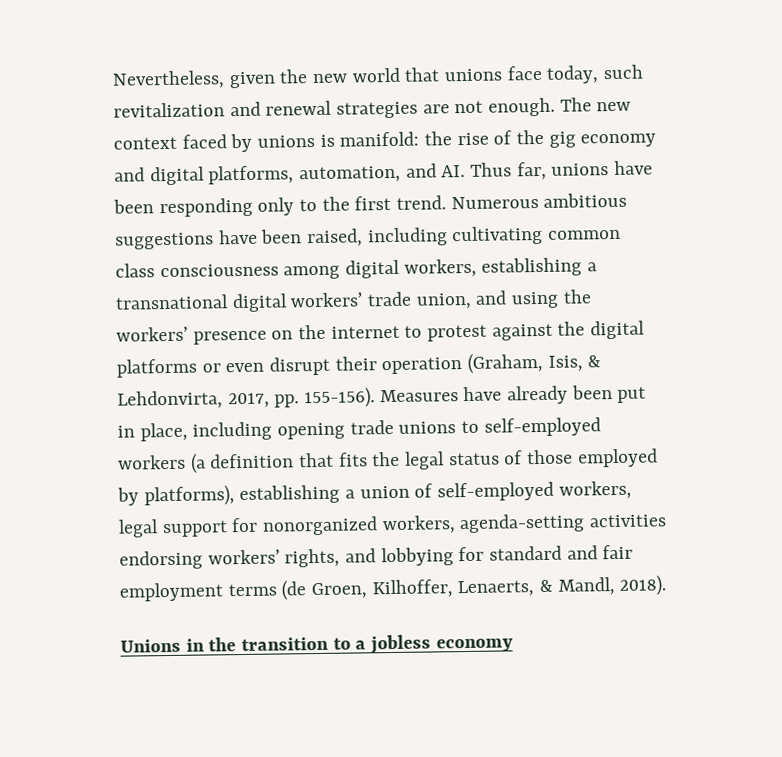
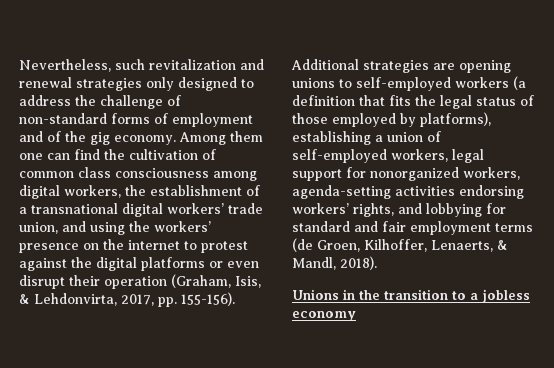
- Nevertheless, given the new world that unions face today, such revitalization and renewal strategies are not enough. The new context faced by unions is manifold: the rise of the gig economy and digital platforms, automation, and AI. Thus far, unions have been responding only to the first trend. Numerous ambitious suggestions have been raised, including cultivating common class consciousness among digital workers, establishing a transnational digital workers’ trade union, and using the workers’ presence on the internet to protest against the digital platforms or even disrupt their operation (Graham, Isis, & Lehdonvirta, 2017, pp. 155-156).
+ Nevertheless, such revitalization and renewal strategies only designed to address the challenge of non-standard forms of employment and of the gig economy. Among them one can find the cultivation of common class consciousness among digital workers, the establishment of a transnational digital workers’ trade union, and using the workers’ presence on the internet to protest against the digital platforms or even disrupt their operation (Graham, Isis, & Lehdonvirta, 2017, pp. 155-156).
- Measures have already been put in place, including opening trade unions to self-employed workers (a definition that fits the legal status of those employed by platforms), establishing a union of self-employed workers, legal support for nonorganized workers, agenda-setting activities endorsing workers’ rights, and lobbying for standard and fair employment terms (de Groen, Kilhoffer, Lenaerts, & Mandl, 2018).
+ Additional strategies are opening unions to self-employed workers (a definition that fits the legal status of those employed by platforms), establishing a union of self-employed workers, legal support for nonorganized workers, agenda-setting activities endorsing workers’ rights, and lobbying for standard and fair employment terms (de Groen, Kilhoffer, Lenaerts, & Mandl, 2018).

